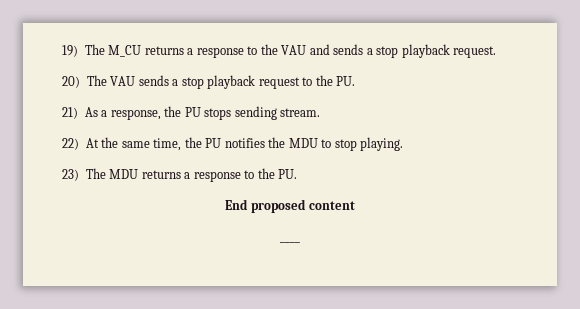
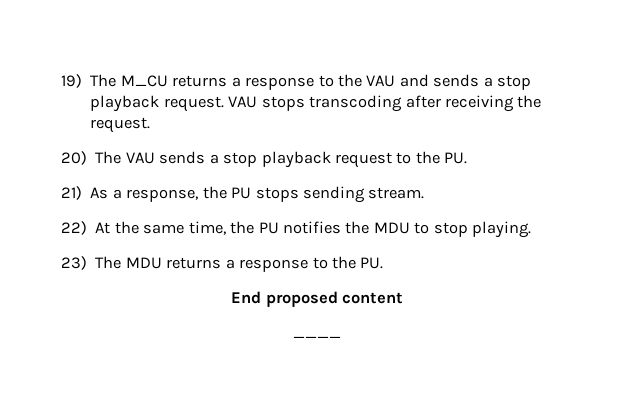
+ VAU stops transcoding after receiving the request.

